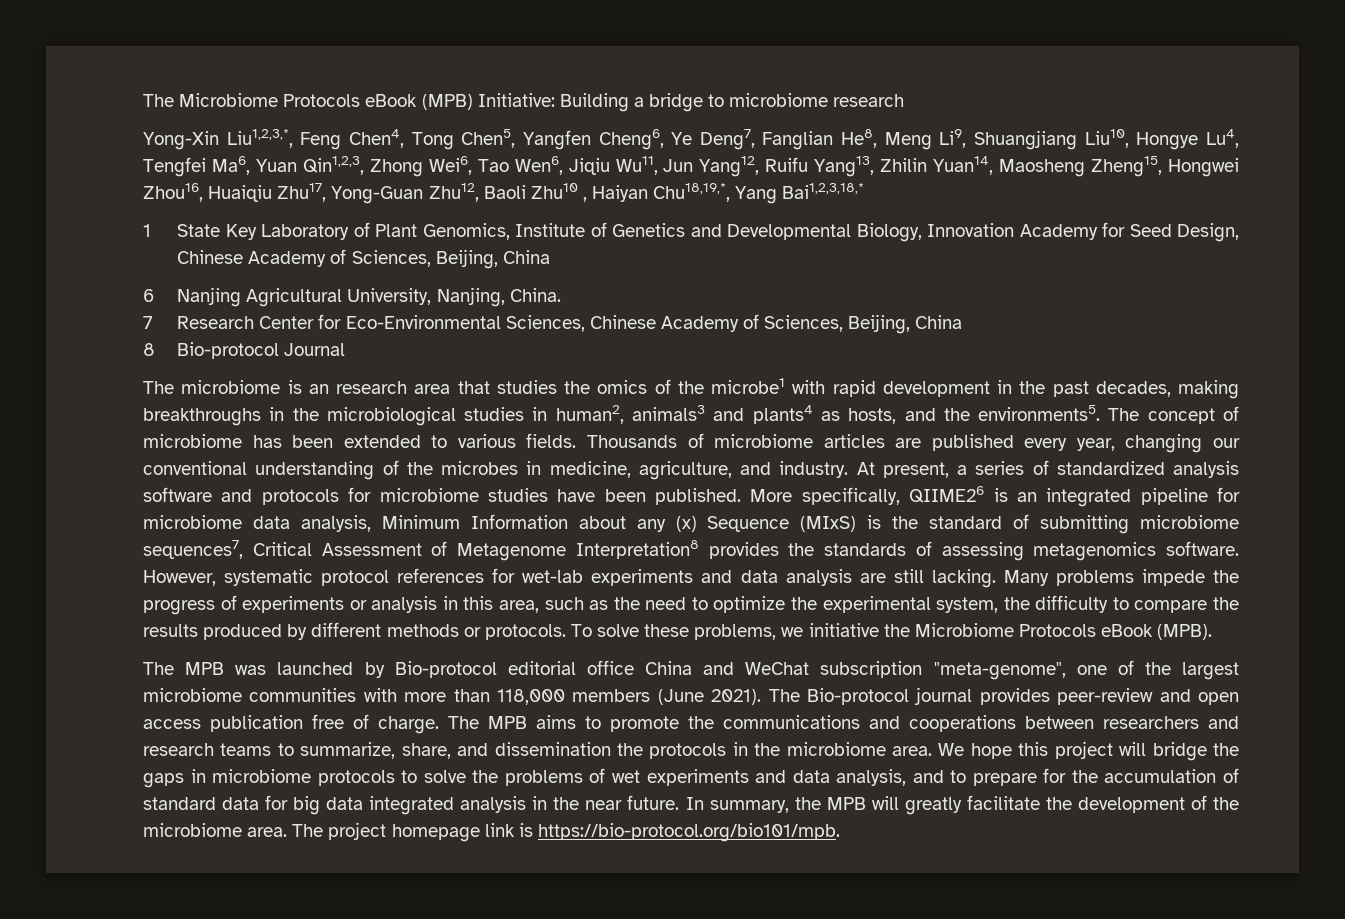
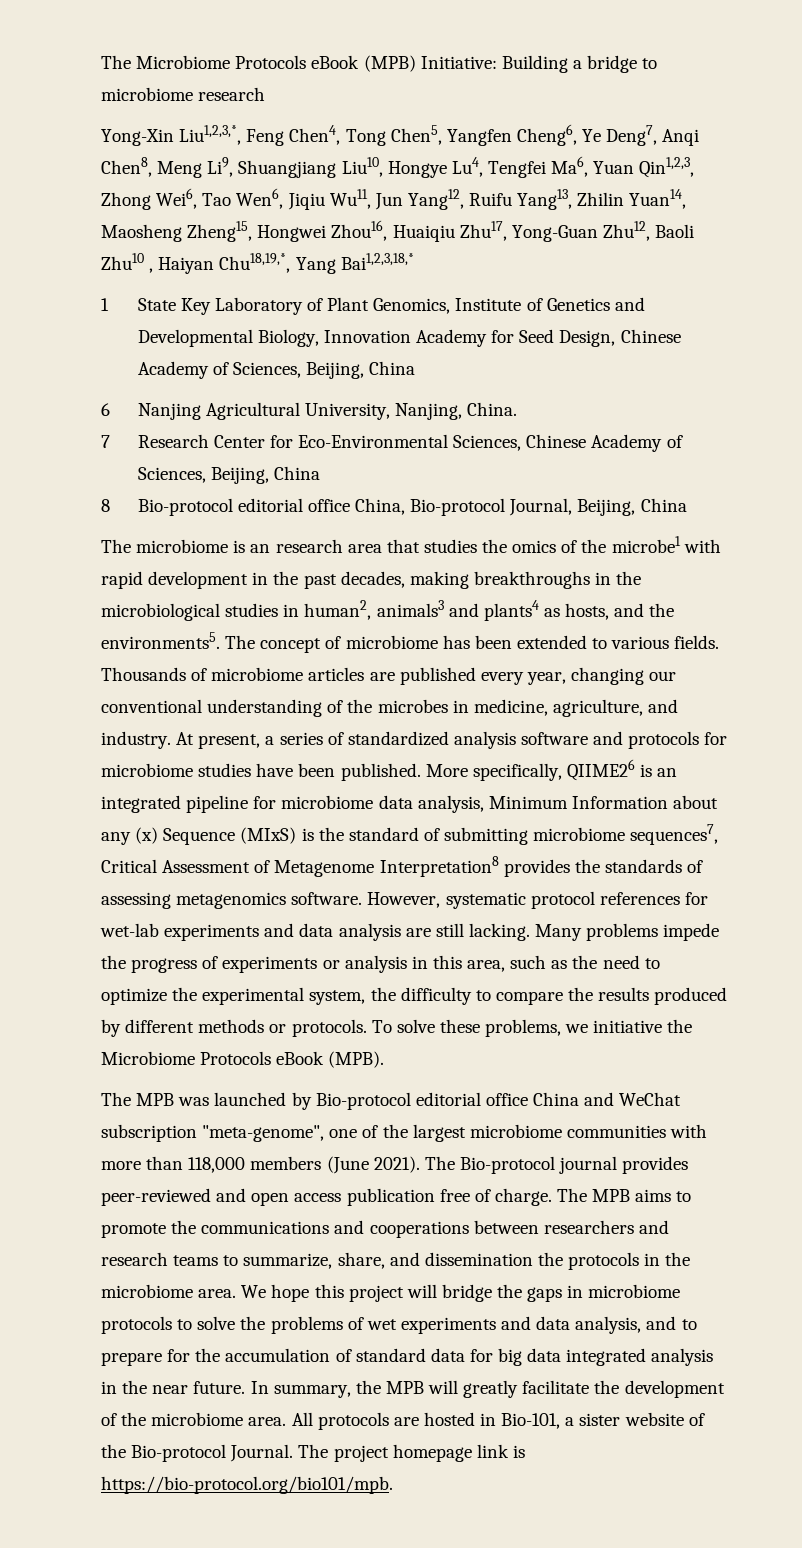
- Yong-Xin Liu1,2,3,*, Feng Chen4, Tong Chen5, Yangfen Cheng6, Ye Deng7, Fanglian He8, Meng Li9, Shuangjiang Liu10, Hongye Lu4, Tengfei Ma6, Yuan Qin1,2,3, Zhong Wei6, Tao Wen6, Jiqiu Wu11, Jun Yang12, Ruifu Yang13, Zhilin Yuan14, Maosheng Zheng15, Hongwei Zhou16, Huaiqiu Zhu17, Yong-Guan Zhu12, Baoli Zhu10 , Haiyan Chu18,19,*, Yang Bai1,2,3,18,*
+ Yong-Xin Liu1,2,3,*, Feng Chen4, Tong Chen5, Yangfen Cheng6, Ye Deng7, Anqi Chen8, Meng Li9, Shuangjiang Liu10, Hongye Lu4, Tengfei Ma6, Yuan Qin1,2,3, Zhong Wei6, Tao Wen6, Jiqiu Wu11, Jun Yang12, Ruifu Yang13, Zhilin Yuan14, Maosheng Zheng15, Hongwei Zhou16, Huaiqiu Zhu17, Yong-Guan Zhu12, Baoli Zhu10 , Haiyan Chu18,19,*, Yang Bai1,2,3,18,*
- 8 Bio-protocol Journal
+ 8 Bio-protocol editorial office China, Bio-protocol Journal, Beijing, China
- The Bio-protocol journal provides peer-review and open access publication free of charge.
+ The Bio-protocol journal provides peer-reviewed and open access publication free of charge.
+ All protocols are hosted in Bio-101, a sister website of the Bio-protocol Journal.

